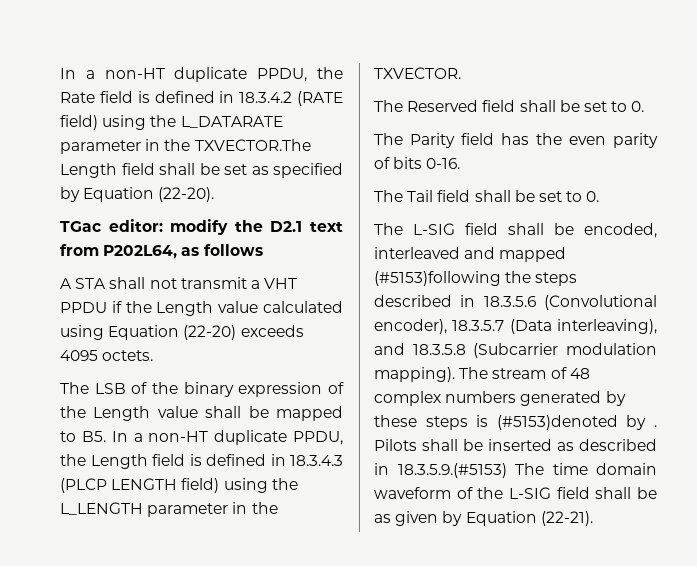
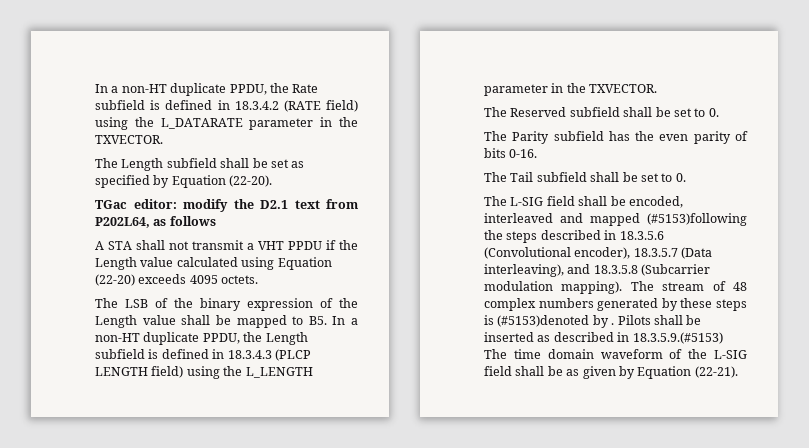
- In a non-HT duplicate PPDU, the Rate field is defined in 18.3.4.2 (RATE field) using the L_DATARATE parameter in the TXVECTOR.The Length field shall be set as specified by Equation (22-20).
+ In a non-HT duplicate PPDU, the Rate subfield is defined in 18.3.4.2 (RATE field) using the L_DATARATE parameter in the TXVECTOR.
+ The Length subfield shall be set as specified by Equation (22-20).
- The LSB of the binary expression of the Length value shall be mapped to B5. In a non-HT duplicate PPDU, the Length field is defined in 18.3.4.3 (PLCP LENGTH field) using the L_LENGTH parameter in the TXVECTOR.
+ The LSB of the binary expression of the Length value shall be mapped to B5. In a non-HT duplicate PPDU, the Length subfield is defined in 18.3.4.3 (PLCP LENGTH field) using the L_LENGTH parameter in the TXVECTOR.
- The Reserved field shall be set to 0.
+ The Reserved subfield shall be set to 0.
- The Parity field has the even parity of bits 0-16.
+ The Parity subfield has the even parity of bits 0-16.
- The Tail field shall be set to 0.
+ The Tail subfield shall be set to 0.

